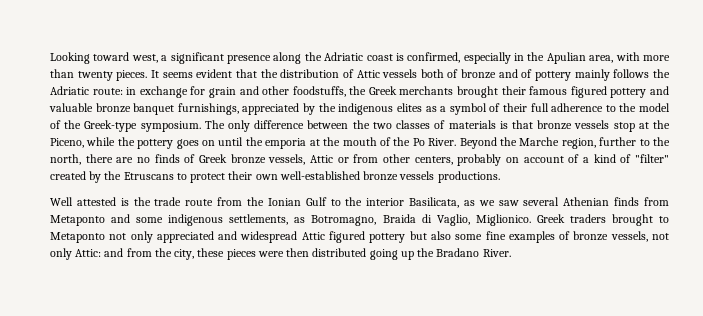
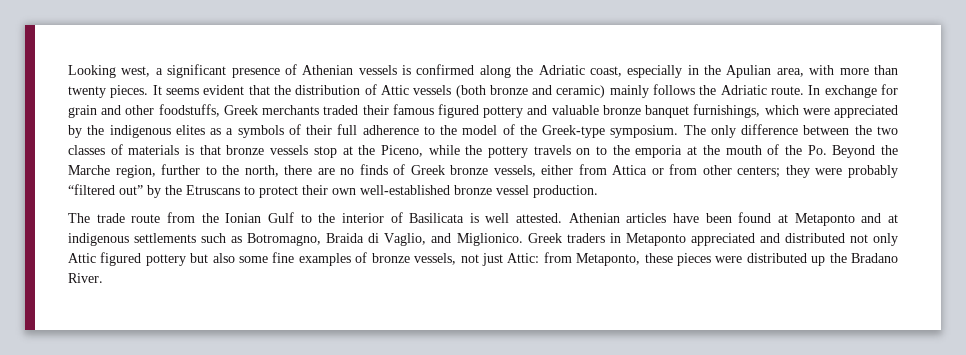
- Looking toward west, a significant presence along the Adriatic coast is confirmed, especially in the Apulian area, with more than twenty pieces.
+ Looking west, a significant presence of Athenian vessels is confirmed along the Adriatic coast, especially in the Apulian area, with more than twenty pieces.
- It seems evident that the distribution of Attic vessels both of bronze and of pottery mainly follows the Adriatic route: in exchange for grain and other foodstuffs, the Greek merchants brought their famous figured pottery and valuable bronze banquet furnishings, appreciated by the indigenous elites as a symbol of their full adherence to the model of the Greek-type symposium.
+ It seems evident that the distribution of Attic vessels (both bronze and ceramic) mainly follows the Adriatic route. In exchange for grain and other foodstuffs, Greek merchants traded their famous figured pottery and valuable bronze banquet furnishings, which were appreciated by the indigenous elites as a symbols of their full adherence to the model of the Greek-type symposium.
- The only difference between the two classes of materials is that bronze vessels stop at the Piceno, while the pottery goes on until the emporia at the mouth of the Po River. Beyond the Marche region, further to the north, there are no finds of Greek bronze vessels, Attic or from other centers, probably on account of a kind of "filter" created by the Etruscans to protect their own well-established bronze vessels productions.
- Well attested is the trade route from the Ionian Gulf to the interior Basilicata, as we saw several Athenian finds from Metaponto and some indigenous settlements, as Botromagno, Braida di Vaglio, Miglionico.
+ The only difference between the two classes of materials is that bronze vessels stop at the Piceno, while the pottery travels on to the emporia at the mouth of the Po. Beyond the Marche region, further to the north, there are no finds of Greek bronze vessels, either from Attica or from other centers; they were probably “filtered out” by the Etruscans to protect their own well-established bronze vessel production.
+ The trade route from the Ionian Gulf to the interior of Basilicata is well attested. Athenian articles have been found at Metaponto and at indigenous settlements such as Botromagno, Braida di Vaglio, and Miglionico.
- Greek traders brought to Metaponto not only appreciated and widespread Attic figured pottery but also some fine examples of bronze vessels, not only Attic: and from the city, these pieces were then distributed going up the Bradano River.
+ Greek traders in Metaponto appreciated and distributed not only Attic figured pottery but also some fine examples of bronze vessels, not just Attic: from Metaponto, these pieces were distributed up the Bradano River.

